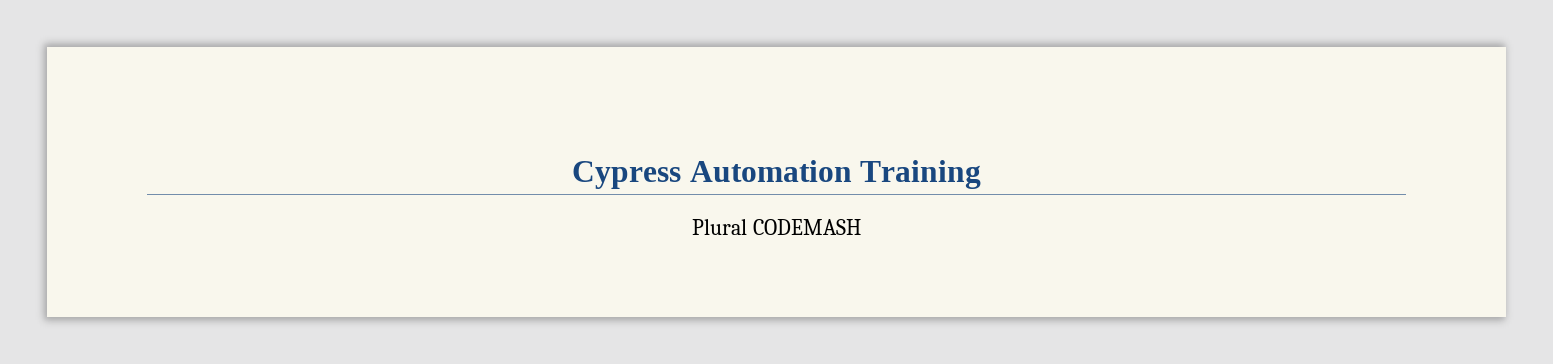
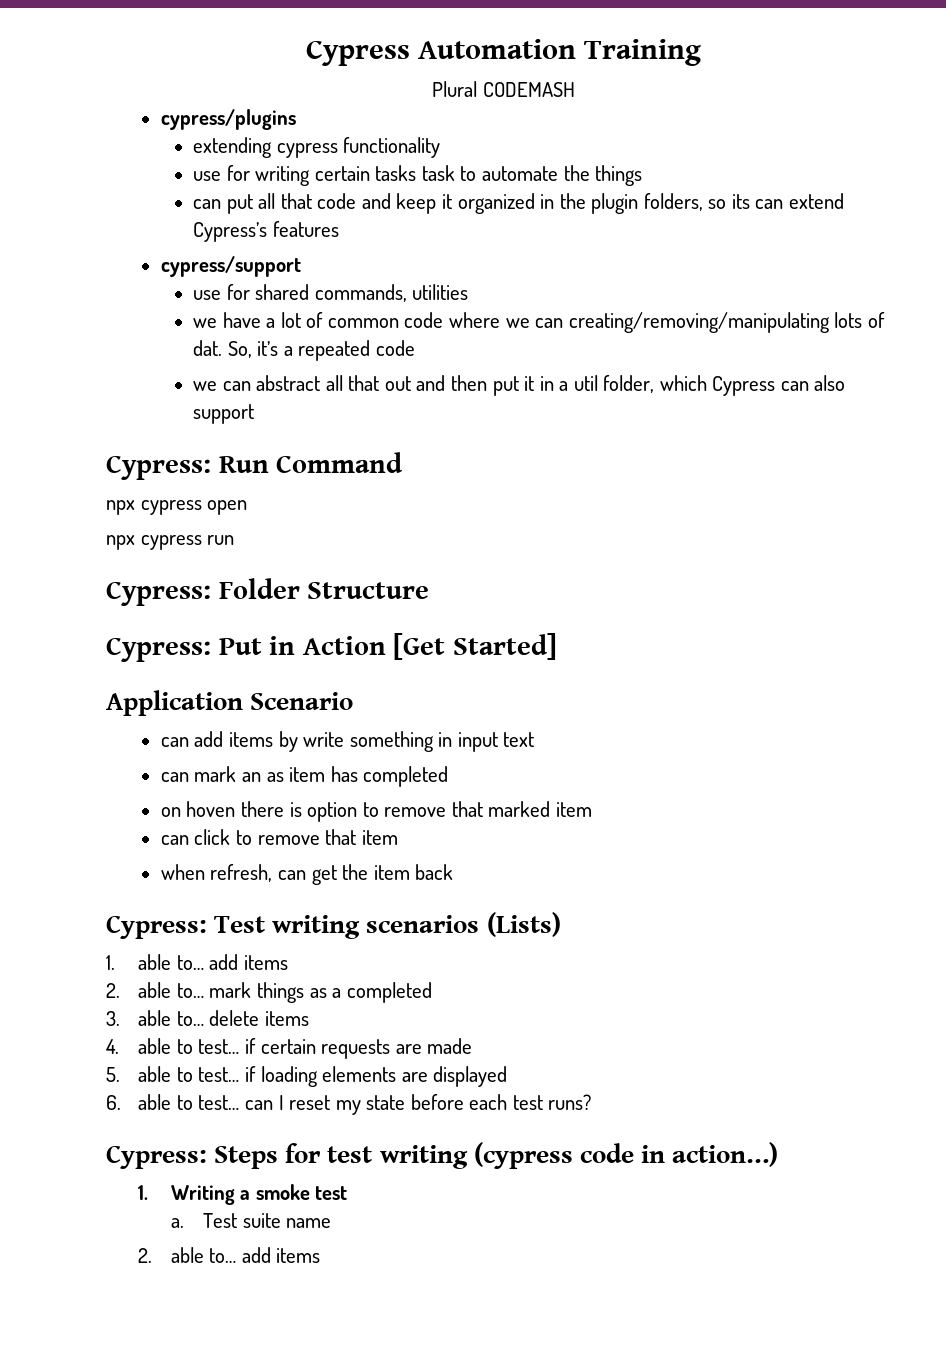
+ cypress/plugins
+ extending cypress functionality
+ use for writing certain tasks task to automate the things
+ can put all that code and keep it organized in the plugin folders, so its can extend Cypress’s features
+ cypress/support
+ use for shared commands, utilities
+ we have a lot of common code where we can creating/removing/manipulating lots of dat. So, it’s a repeated code
+ we can abstract all that out and then put it in a util folder, which Cypress can also support
+ Cypress: Run Command
+ npx cypress open
+ npx cypress run
+ Cypress: Folder Structure
+ Cypress: Put in Action [Get Started]
+ Application Scenario
+ can add items by write something in input text
+ can mark an as item has completed
+ on hoven there is option to remove that marked item
+ can click to remove that item
+ when refresh, can get the item back
+ Cypress: Test writing scenarios (Lists)
+ 1. able to… add items
+ 2. able to… mark things as a completed
+ 3. able to… delete items
+ 4. able to test… if certain requests are made
+ 5. able to test… if loading elements are displayed
+ 6. able to test… can I reset my state before each test runs?
+ Cypress: Steps for test writing (cypress code in action…)
+ 1. Writing a smoke test
+ a. Test suite name
+ 2. able to… add items

